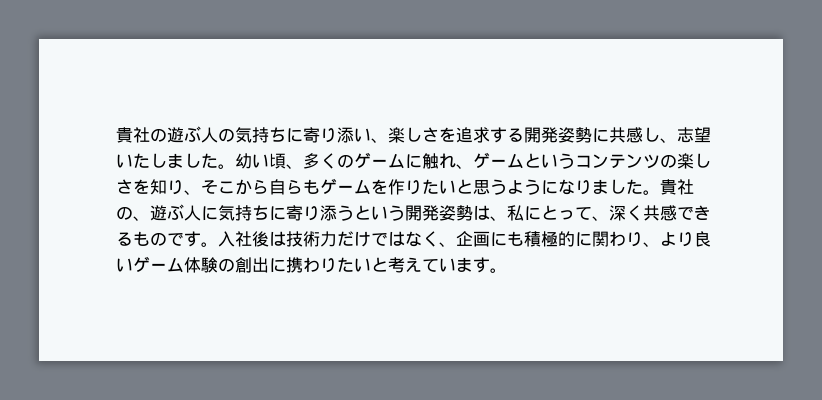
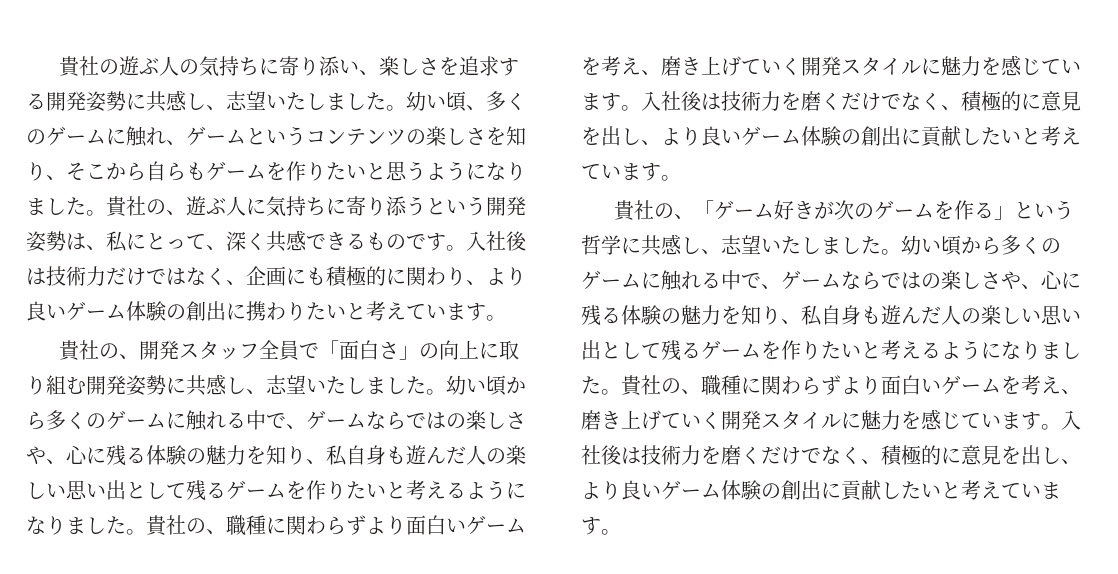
+ 貴社の、開発スタッフ全員で「面白さ」の向上に取り組む開発姿勢に共感し、志望いたしました。幼い頃から多くのゲームに触れる中で、ゲームならではの楽しさや、心に残る体験の魅力を知り、私自身も遊んだ人の楽しい思い出として残るゲームを作りたいと考えるようになりました。貴社の、職種に関わらずより面白いゲームを考え、磨き上げていく開発スタイルに魅力を感じています。入社後は技術力を磨くだけでなく、積極的に意見を出し、より良いゲーム体験の創出に貢献したいと考えています。
+ 貴社の、「ゲーム好きが次のゲームを作る」という哲学に共感し、志望いたしました。幼い頃から多くのゲームに触れる中で、ゲームならではの楽しさや、心に残る体験の魅力を知り、私自身も遊んだ人の楽しい思い出として残るゲームを作りたいと考えるようになりました。貴社の、職種に関わらずより面白いゲームを考え、磨き上げていく開発スタイルに魅力を感じています。入社後は技術力を磨くだけでなく、積極的に意見を出し、より良いゲーム体験の創出に貢献したいと考えています。

